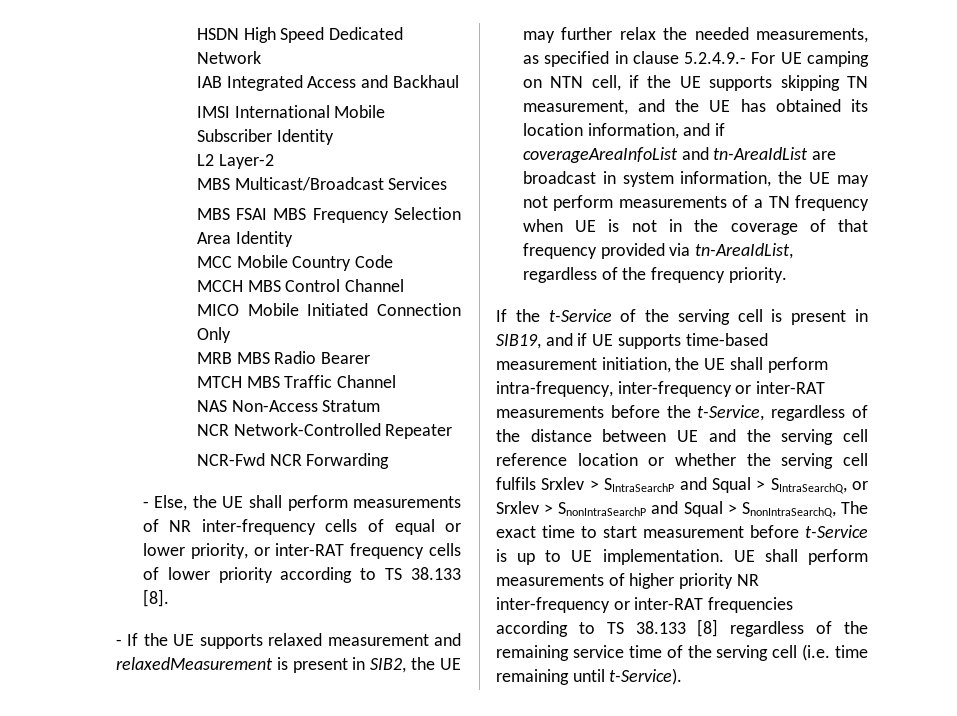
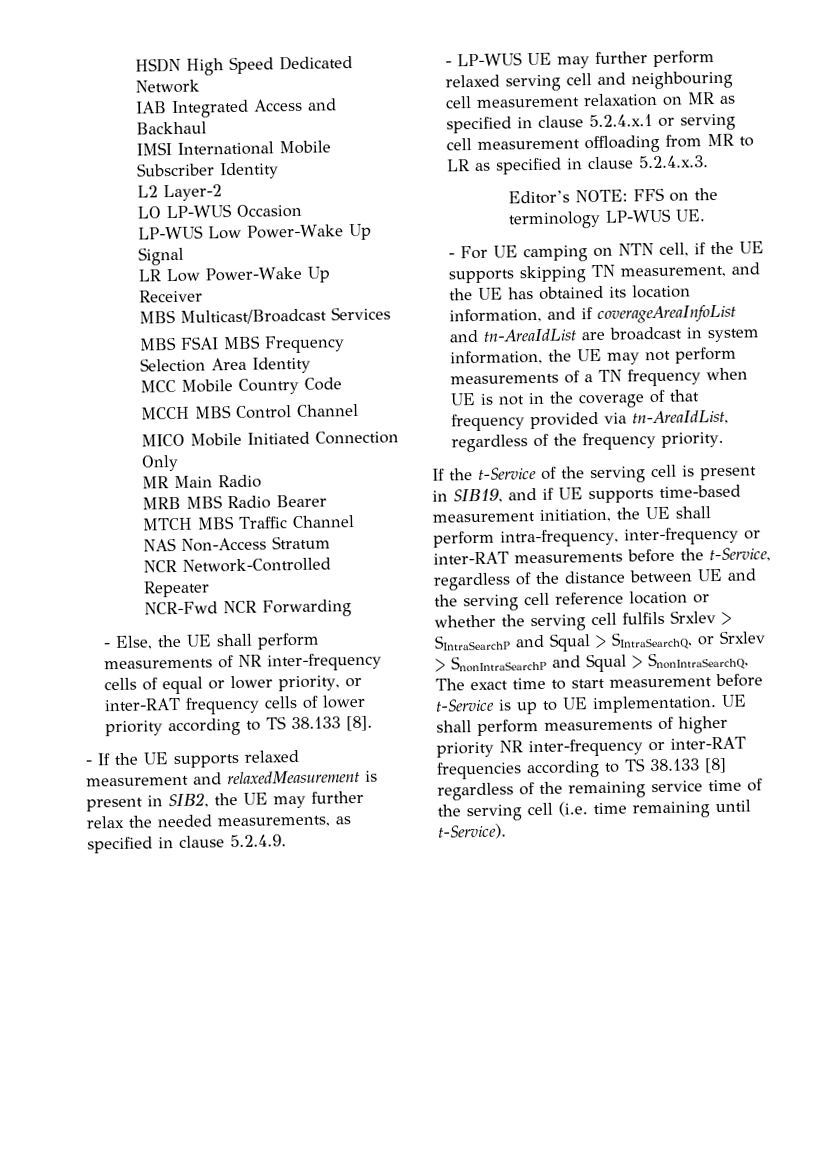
+ LO LP-WUS Occasion
+ LP-WUS Low Power-Wake Up Signal
+ LR Low Power-Wake Up Receiver
+ MR Main Radio
- - If the UE supports relaxed measurement and relaxedMeasurement is present in SIB2, the UE may further relax the needed measurements, as specified in clause 5.2.4.9.- For UE camping on NTN cell, if the UE supports skipping TN measurement, and the UE has obtained its location information, and if coverageAreaInfoList and tn-AreaIdList are broadcast in system information, the UE may not perform measurements of a TN frequency when UE is not in the coverage of that frequency provided via tn-AreaIdList, regardless of the frequency priority.
+ - If the UE supports relaxed measurement and relaxedMeasurement is present in SIB2, the UE may further relax the needed measurements, as specified in clause 5.2.4.9.
+ - LP-WUS UE may further perform relaxed serving cell and neighbouring cell measurement relaxation on MR as specified in clause 5.2.4.x.1 or serving cell measurement offloading from MR to LR as specified in clause 5.2.4.x.3.
+ Editor’s NOTE: FFS on the terminology LP-WUS UE.
+ - For UE camping on NTN cell, if the UE supports skipping TN measurement, and the UE has obtained its location information, and if coverageAreaInfoList and tn-AreaIdList are broadcast in system information, the UE may not perform measurements of a TN frequency when UE is not in the coverage of that frequency provided via tn-AreaIdList, regardless of the frequency priority.

